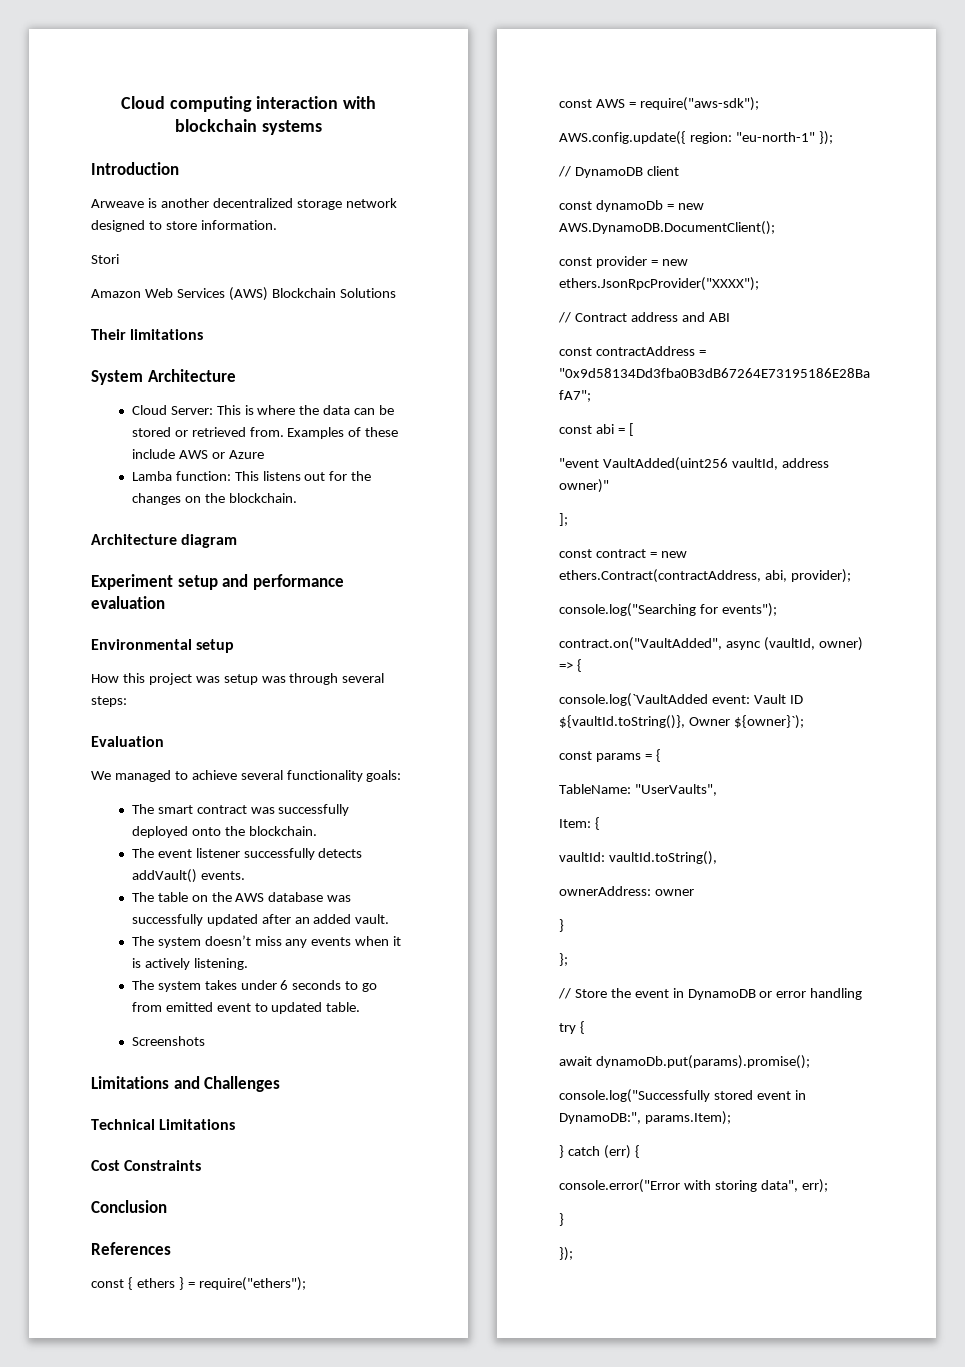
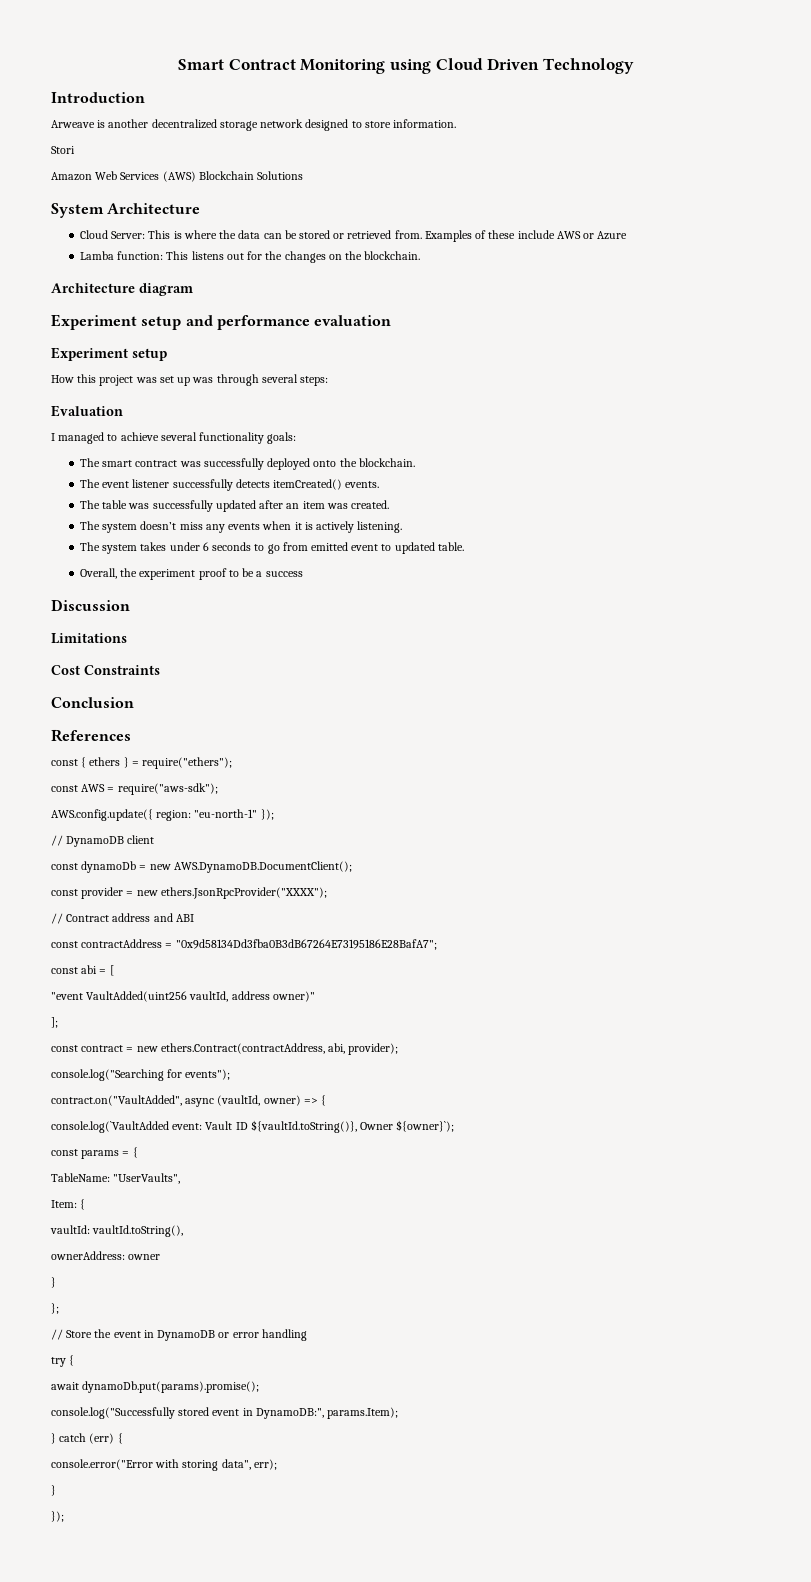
- Cloud computing interaction with blockchain systems
+ Smart Contract Monitoring using Cloud Driven Technology
- Their limitations
  Experiment setup and performance evaluation
- Environmental setup
+ Experiment setup
- How this project was setup was through several steps:
+ How this project was set up was through several steps:
- We managed to achieve several functionality goals:
+ I managed to achieve several functionality goals:
- The event listener successfully detects addVault() events.
+ The event listener successfully detects itemCreated() events.
- The table on the AWS database was successfully updated after an added vault.
+ The table was successfully updated after an item was created.
- Screenshots
- Limitations and Challenges
- Technical Limitations
+ Overall, the experiment proof to be a success
+ Discussion
+ Limitations

